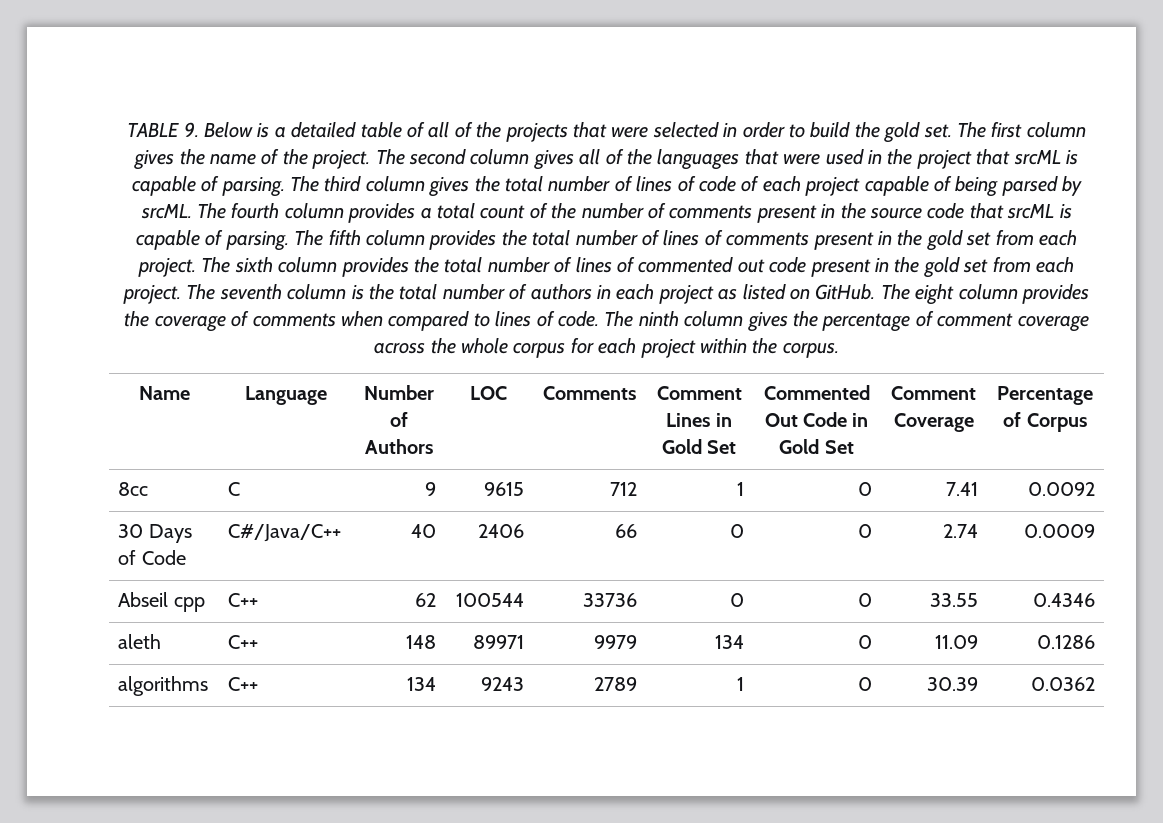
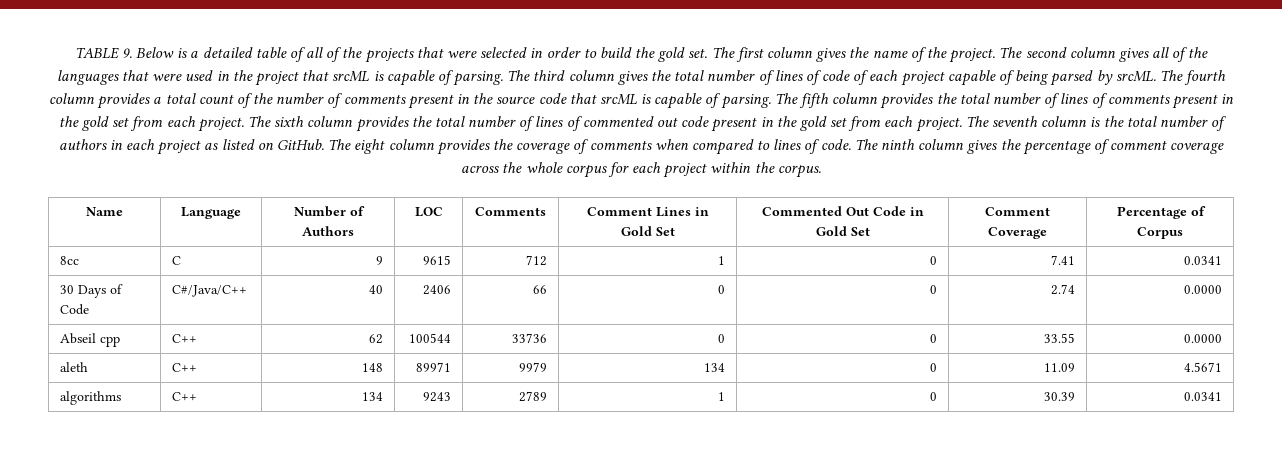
- 8cc | C | 9 | 9615 | 712 | 1 | 0 | 7.41 | 0.0092
+ 8cc | C | 9 | 9615 | 712 | 1 | 0 | 7.41 | 0.0341
- 30 Days of Code | C#/Java/C++ | 40 | 2406 | 66 | 0 | 0 | 2.74 | 0.0009
+ 30 Days of Code | C#/Java/C++ | 40 | 2406 | 66 | 0 | 0 | 2.74 | 0.0000
- Abseil cpp | C++ | 62 | 100544 | 33736 | 0 | 0 | 33.55 | 0.4346
+ Abseil cpp | C++ | 62 | 100544 | 33736 | 0 | 0 | 33.55 | 0.0000
- aleth | C++ | 148 | 89971 | 9979 | 134 | 0 | 11.09 | 0.1286
+ aleth | C++ | 148 | 89971 | 9979 | 134 | 0 | 11.09 | 4.5671
- algorithms | C++ | 134 | 9243 | 2789 | 1 | 0 | 30.39 | 0.0362
+ algorithms | C++ | 134 | 9243 | 2789 | 1 | 0 | 30.39 | 0.0341

